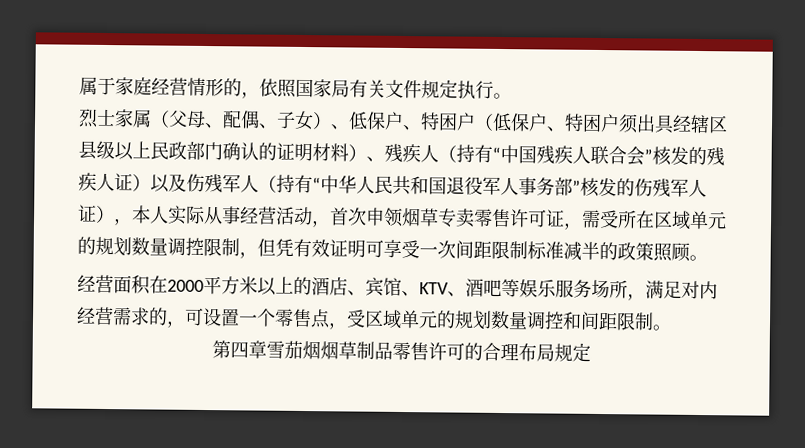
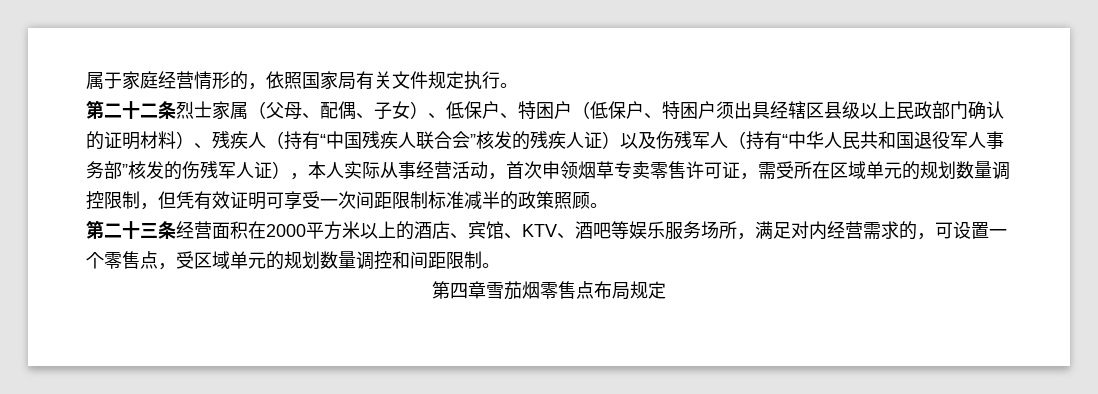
- 烈士家属（父母、配偶、子女）、低保户、特困户（低保户、特困户须出具经辖区县级以上民政部门确认的证明材料）、残疾人（持有“中国残疾人联合会”核发的残疾人证）以及伤残军人（持有“中华人民共和国退役军人事务部”核发的伤残军人证），本人实际从事经营活动，首次申领烟草专卖零售许可证，需受所在区域单元的规划数量调控限制，但凭有效证明可享受一次间距限制标准减半的政策照顾。
+ 第二十二条烈士家属（父母、配偶、子女）、低保户、特困户（低保户、特困户须出具经辖区县级以上民政部门确认的证明材料）、残疾人（持有“中国残疾人联合会”核发的残疾人证）以及伤残军人（持有“中华人民共和国退役军人事务部”核发的伤残军人证），本人实际从事经营活动，首次申领烟草专卖零售许可证，需受所在区域单元的规划数量调控限制，但凭有效证明可享受一次间距限制标准减半的政策照顾。
- 经营面积在2000平方米以上的酒店、宾馆、KTV、酒吧等娱乐服务场所，满足对内经营需求的，可设置一个零售点，受区域单元的规划数量调控和间距限制。
+ 第二十三条经营面积在2000平方米以上的酒店、宾馆、KTV、酒吧等娱乐服务场所，满足对内经营需求的，可设置一个零售点，受区域单元的规划数量调控和间距限制。
- 第四章雪茄烟烟草制品零售许可的合理布局规定
+ 第四章雪茄烟零售点布局规定

